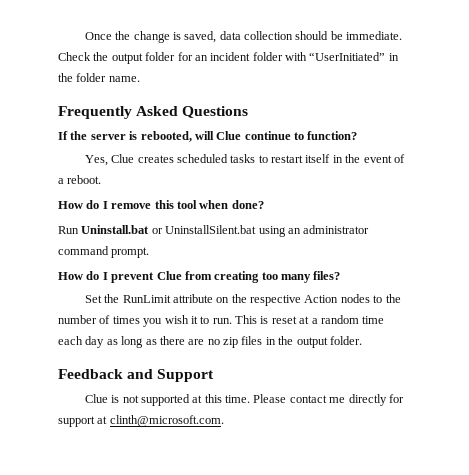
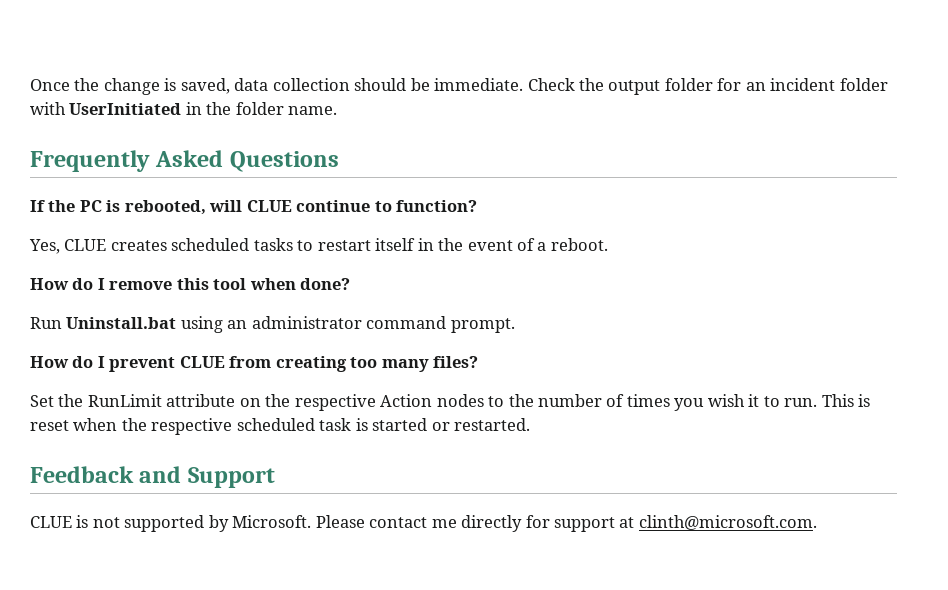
- Check the output folder for an incident folder with “UserInitiated” in the folder name.
+ Check the output folder for an incident folder with UserInitiated in the folder name.
- If the server is rebooted, will Clue continue to function?
+ If the PC is rebooted, will CLUE continue to function?
- Yes, Clue creates scheduled tasks to restart itself in the event of a reboot.
+ Yes, CLUE creates scheduled tasks to restart itself in the event of a reboot.
- Run Uninstall.bat or UninstallSilent.bat using an administrator command prompt.
+ Run Uninstall.bat using an administrator command prompt.
- How do I prevent Clue from creating too many files?
+ How do I prevent CLUE from creating too many files?
- This is reset at a random time each day as long as there are no zip files in the output folder.
+ This is reset when the respective scheduled task is started or restarted.
- Clue is not supported at this time.
+ CLUE is not supported by Microsoft.

